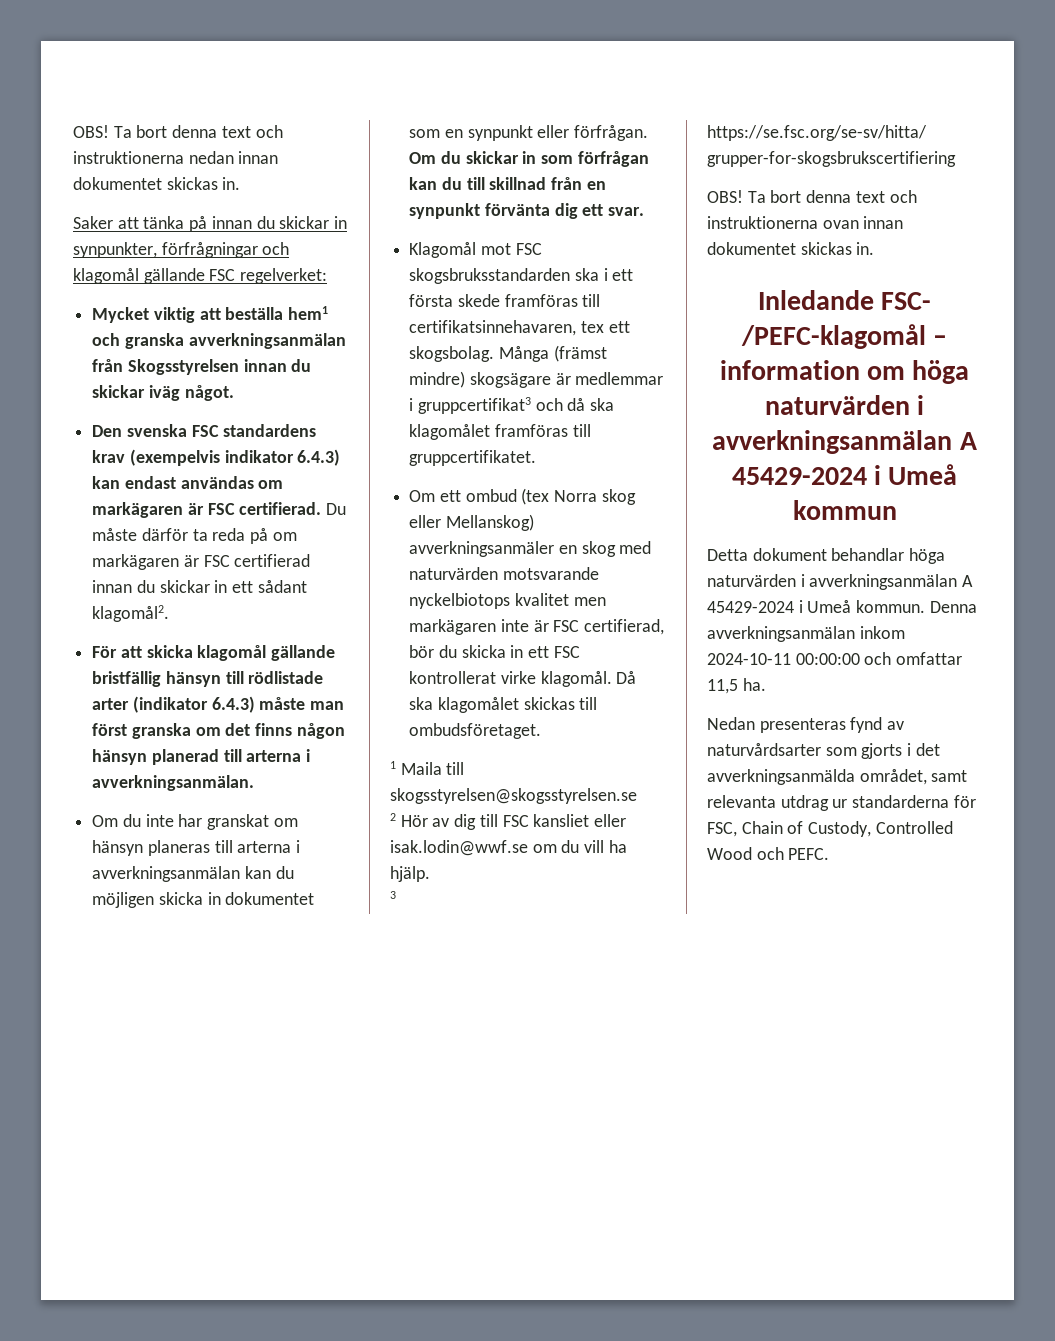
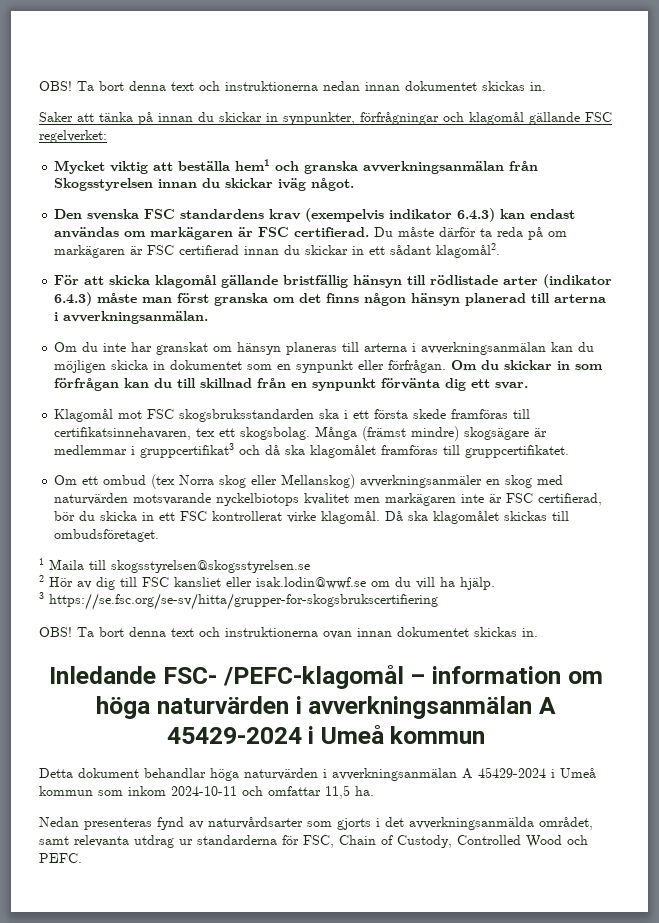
- Detta dokument behandlar höga naturvärden i avverkningsanmälan A 45429-2024 i Umeå kommun. Denna avverkningsanmälan inkom 2024-10-11 00:00:00 och omfattar 11,5 ha.
+ Detta dokument behandlar höga naturvärden i avverkningsanmälan A 45429-2024 i Umeå kommun som inkom 2024-10-11 och omfattar 11,5 ha.

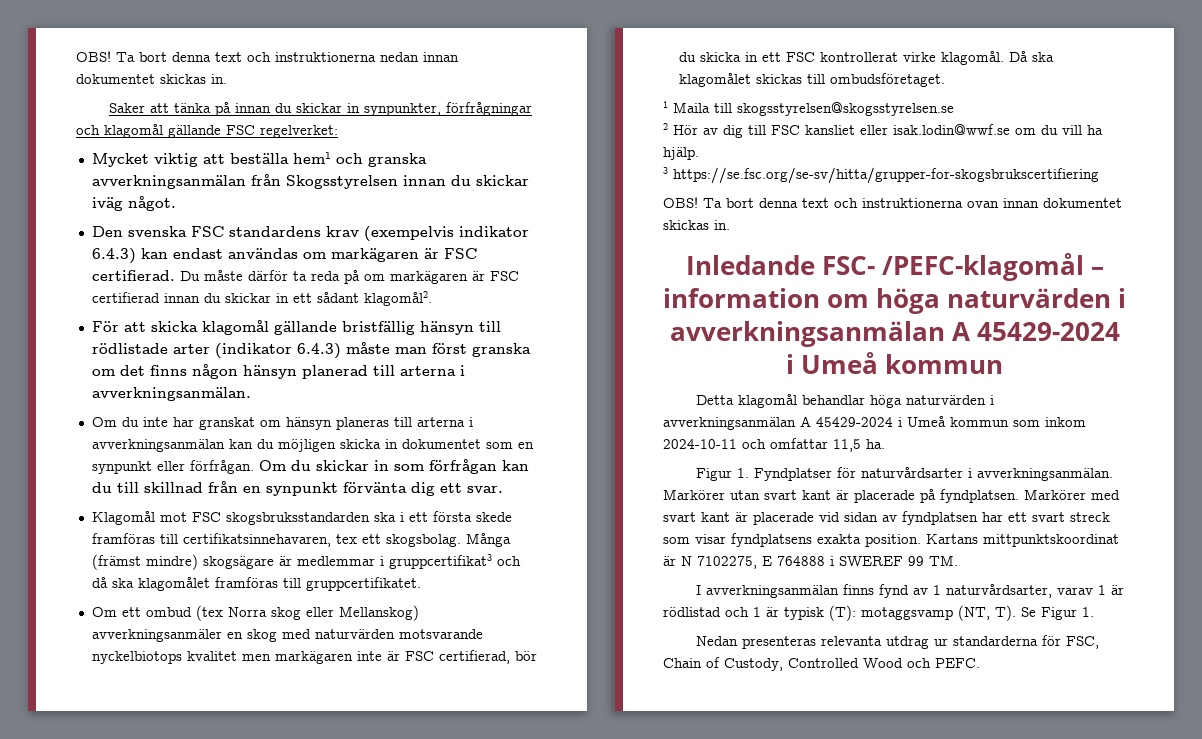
- Detta dokument behandlar höga naturvärden i avverkningsanmälan A 45429-2024 i Umeå kommun som inkom 2024-10-11 och omfattar 11,5 ha.
+ Detta klagomål behandlar höga naturvärden i avverkningsanmälan A 45429-2024 i Umeå kommun som inkom 2024-10-11 och omfattar 11,5 ha.
- Nedan presenteras fynd av naturvårdsarter som gjorts i det avverkningsanmälda området, samt relevanta utdrag ur standarderna för FSC, Chain of Custody, Controlled Wood och PEFC.
+ Figur 1. Fyndplatser för naturvårdsarter i avverkningsanmälan. Markörer utan svart kant är placerade på fyndplatsen. Markörer med svart kant är placerade vid sidan av fyndplatsen har ett svart streck som visar fyndplatsens exakta position. Kartans mittpunktskoordinat är N 7102275, E 764888 i SWEREF 99 TM.
+ I avverkningsanmälan finns fynd av 1 naturvårdsarter, varav 1 är rödlistad och 1 är typisk (T): motaggsvamp (NT, T). Se Figur 1.
+ Nedan presenteras relevanta utdrag ur standarderna för FSC, Chain of Custody, Controlled Wood och PEFC.

